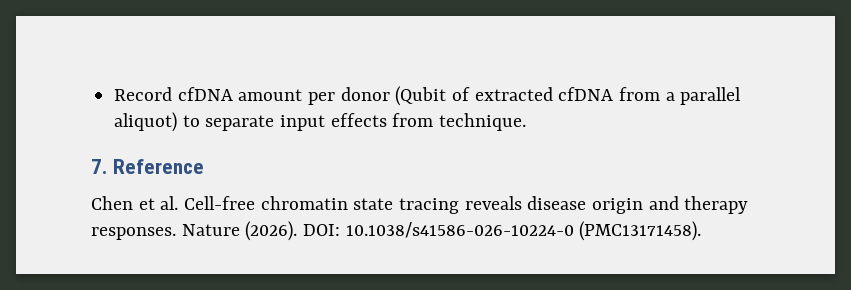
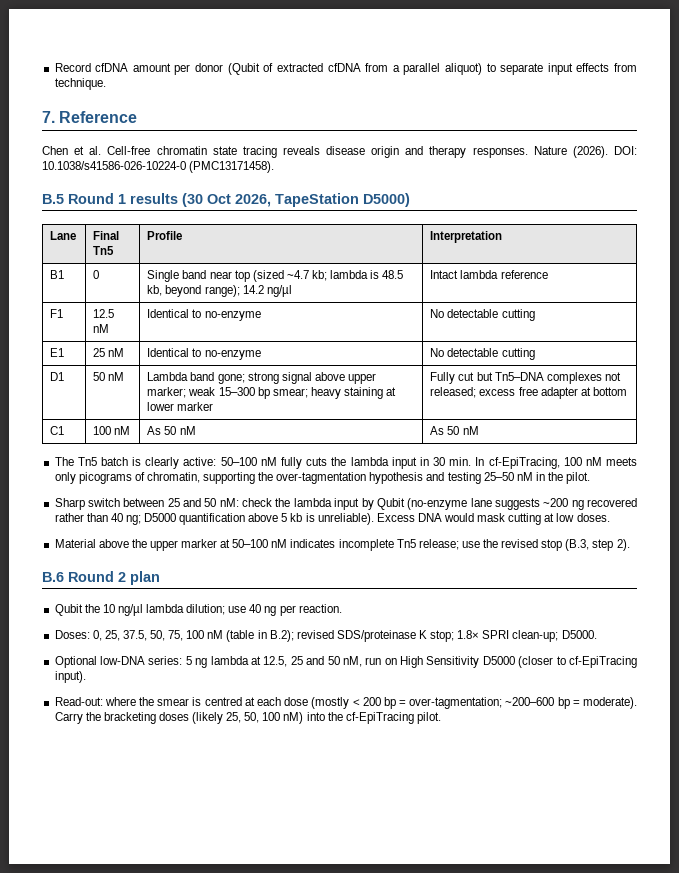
+ B.5 Round 1 results (30 Oct 2026, TapeStation D5000)
+ Lane | Final Tn5 | Profile | Interpretation
+ B1 | 0 | Single band near top (sized ~4.7 kb; lambda is 48.5 kb, beyond range); 14.2 ng/µl | Intact lambda reference
+ F1 | 12.5 nM | Identical to no-enzyme | No detectable cutting
+ E1 | 25 nM | Identical to no-enzyme | No detectable cutting
+ D1 | 50 nM | Lambda band gone; strong signal above upper marker; weak 15–300 bp smear; heavy staining at lower marker | Fully cut but Tn5–DNA complexes not released; excess free adapter at bottom
+ C1 | 100 nM | As 50 nM | As 50 nM
+ The Tn5 batch is clearly active: 50–100 nM fully cuts the lambda input in 30 min. In cf-EpiTracing, 100 nM meets only picograms of chromatin, supporting the over-tagmentation hypothesis and testing 25–50 nM in the pilot.
+ Sharp switch between 25 and 50 nM: check the lambda input by Qubit (no-enzyme lane suggests ~200 ng recovered rather than 40 ng; D5000 quantification above 5 kb is unreliable). Excess DNA would mask cutting at low doses.
+ Material above the upper marker at 50–100 nM indicates incomplete Tn5 release; use the revised stop (B.3, step 2).
+ B.6 Round 2 plan
+ Qubit the 10 ng/µl lambda dilution; use 40 ng per reaction.
+ Doses: 0, 25, 37.5, 50, 75, 100 nM (table in B.2); revised SDS/proteinase K stop; 1.8× SPRI clean-up; D5000.
+ Optional low-DNA series: 5 ng lambda at 12.5, 25 and 50 nM, run on High Sensitivity D5000 (closer to cf-EpiTracing input).
+ Read-out: where the smear is centred at each dose (mostly < 200 bp = over-tagmentation; ~200–600 bp = moderate). Carry the bracketing doses (likely 25, 50, 100 nM) into the cf-EpiTracing pilot.

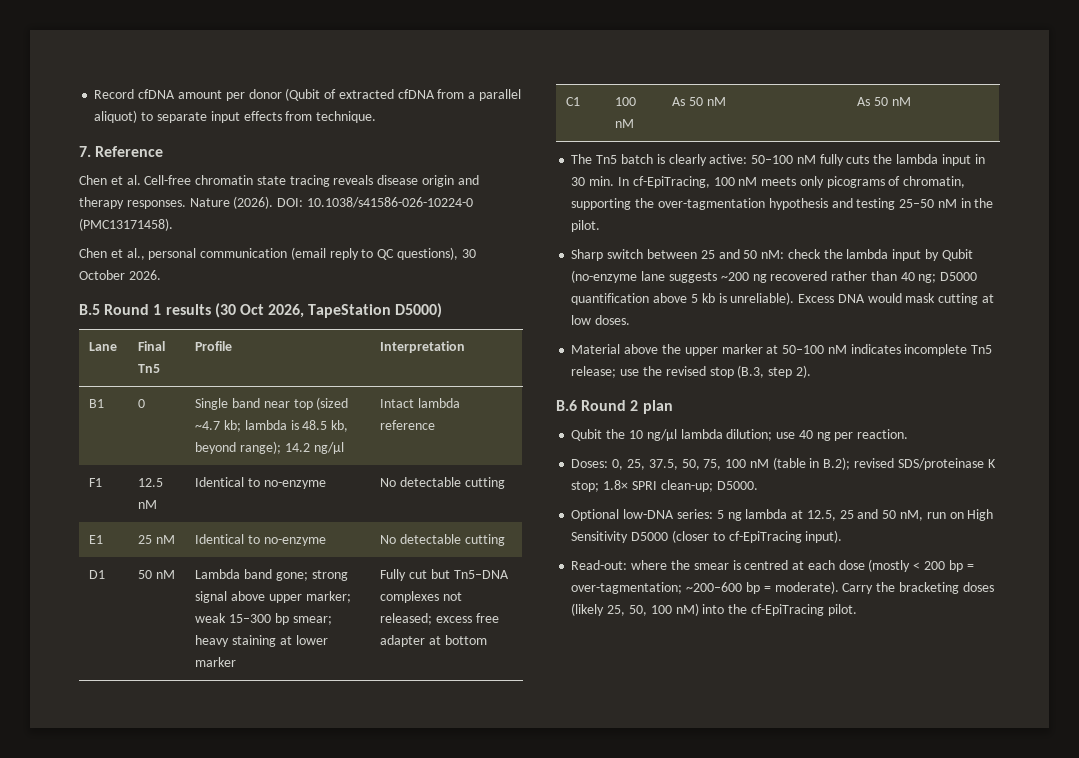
+ Chen et al., personal communication (email reply to QC questions), 30 October 2026.

